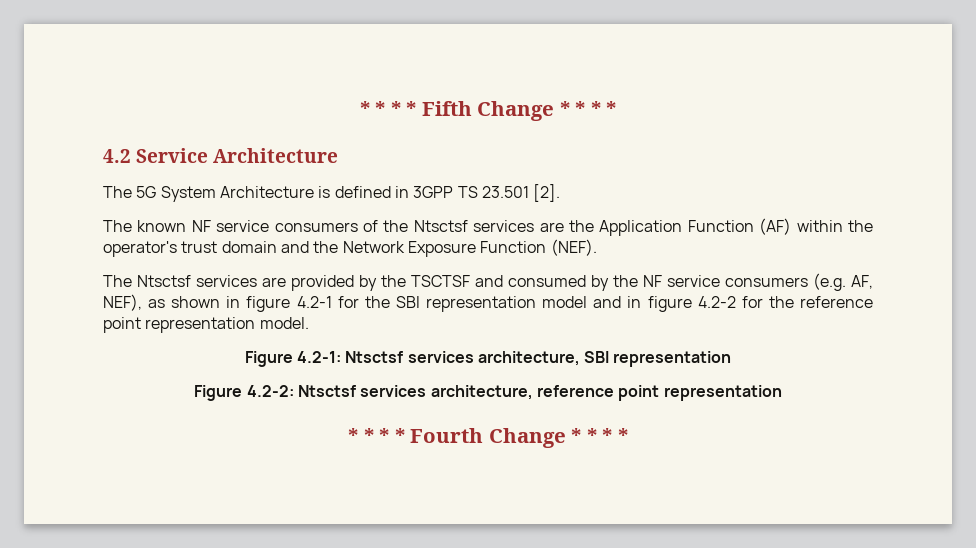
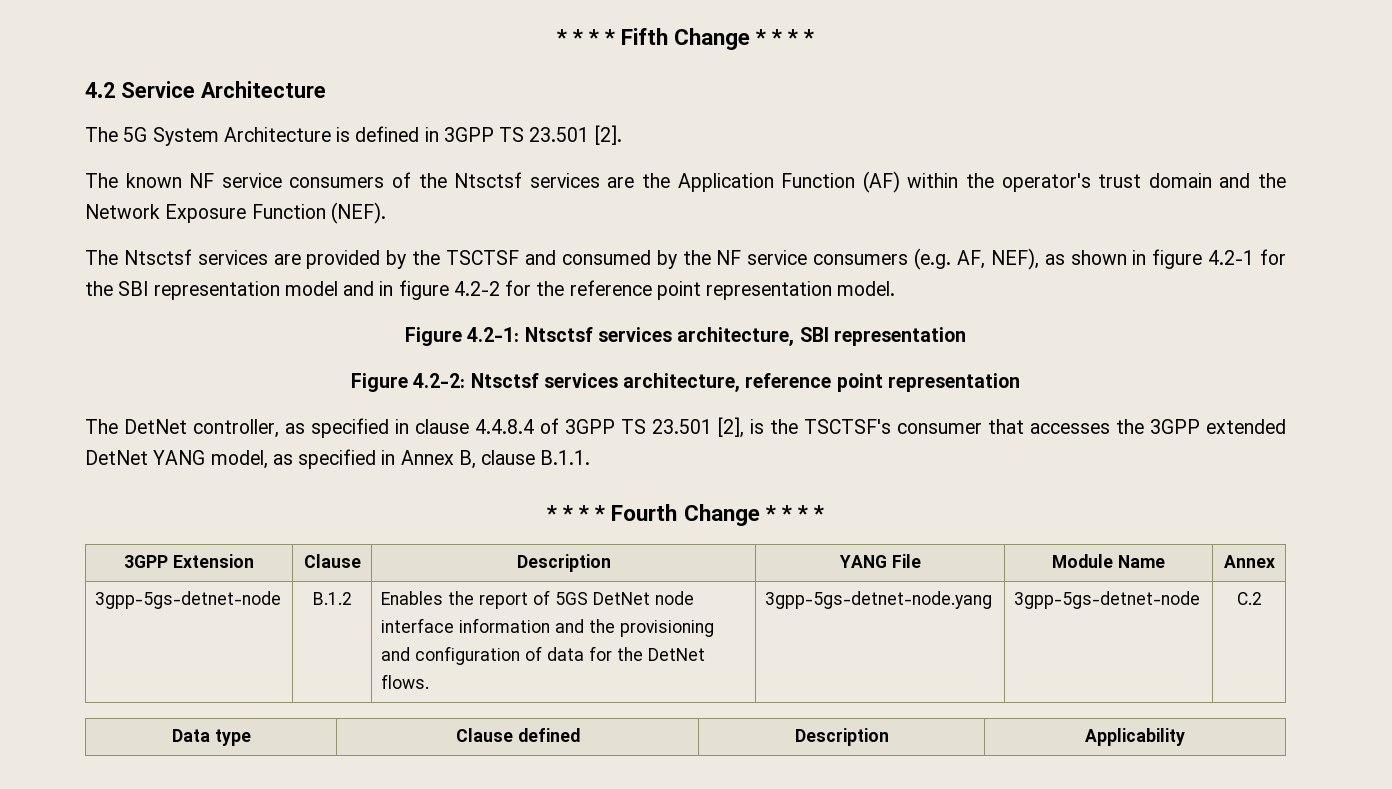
+ The DetNet controller, as specified in clause 4.4.8.4 of 3GPP TS 23.501 [2], is the TSCTSF's consumer that accesses the 3GPP extended DetNet YANG model, as specified in Annex B, clause B.1.1.
+ 3GPP Extension | Clause | Description | YANG File | Module Name | Annex
+ 3gpp-5gs-detnet-node | B.1.2 | Enables the report of 5GS DetNet node interface information and the provisioning and configuration of data for the DetNet flows. | 3gpp-5gs-detnet-node.yang | 3gpp-5gs-detnet-node | C.2
+ Data type | Clause defined | Description | Applicability

